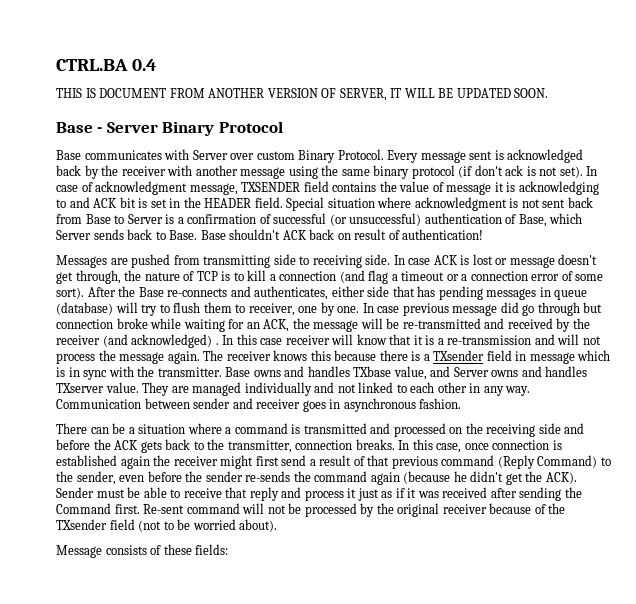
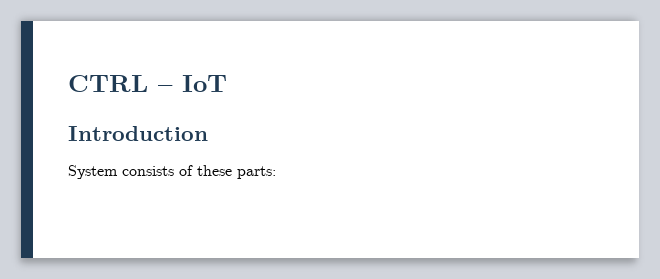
- CTRL.BA 0.4
- THIS IS DOCUMENT FROM ANOTHER VERSION OF SERVER, IT WILL BE UPDATED SOON.
- Base - Server Binary Protocol
- Base communicates with Server over custom Binary Protocol. Every message sent is acknowledged back by the receiver with another message using the same binary protocol (if don't ack is not set). In case of acknowledgment message, TXSENDER field contains the value of message it is acknowledging to and ACK bit is set in the HEADER field. Special situation where acknowledgment is not sent back from Base to Server is a confirmation of successful (or unsuccessful) authentication of Base, which Server sends back to Base. Base shouldn't ACK back on result of authentication!
- Messages are pushed from transmitting side to receiving side. In case ACK is lost or message doesn't get through, the nature of TCP is to kill a connection (and flag a timeout or a connection error of some sort). After the Base re-connects and authenticates, either side that has pending messages in queue (database) will try to flush them to receiver, one by one. In case previous message did go through but connection broke while waiting for an ACK, the message will be re-transmitted and received by the receiver (and acknowledged) . In this case receiver will know that it is a re-transmission and will not process the message again. The receiver knows this because there is a TXsender field in message which is in sync with the transmitter. Base owns and handles TXbase value, and Server owns and handles TXserver value. They are managed individually and not linked to each other in any way. Communication between sender and receiver goes in asynchronous fashion.
- There can be a situation where a command is transmitted and processed on the receiving side and before the ACK gets back to the transmitter, connection breaks. In this case, once connection is established again the receiver might first send a result of that previous command (Reply Command) to the sender, even before the sender re-sends the command again (because he didn't get the ACK). Sender must be able to receive that reply and process it just as if it was received after sending the Command first. Re-sent command will not be processed by the original receiver because of the TXsender field (not to be worried about).
- Message consists of these fields:
+ CTRL – IoT
+ Introduction
+ System consists of these parts:

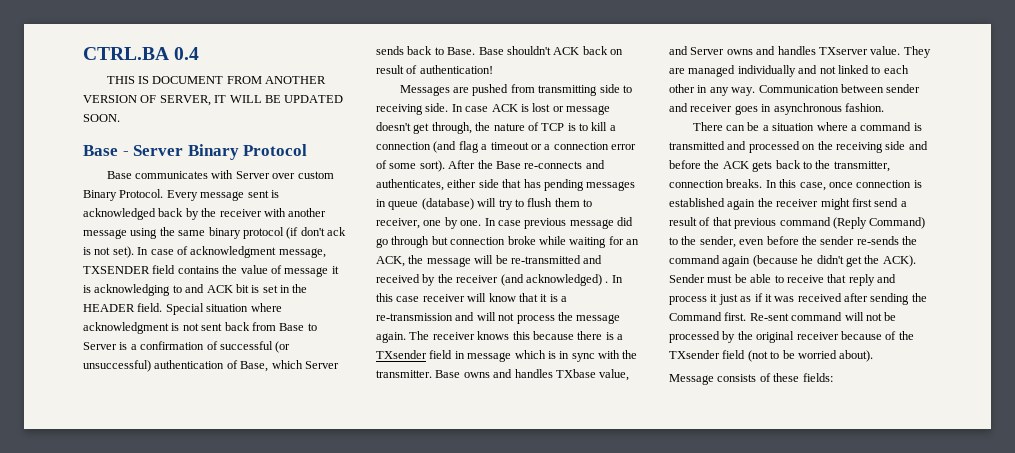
- CTRL – IoT
- Introduction
- System consists of these parts:
+ CTRL.BA 0.4
+ THIS IS DOCUMENT FROM ANOTHER VERSION OF SERVER, IT WILL BE UPDATED SOON.
+ Base - Server Binary Protocol
+ Base communicates with Server over custom Binary Protocol. Every message sent is acknowledged back by the receiver with another message using the same binary protocol (if don't ack is not set). In case of acknowledgment message, TXSENDER field contains the value of message it is acknowledging to and ACK bit is set in the HEADER field. Special situation where acknowledgment is not sent back from Base to Server is a confirmation of successful (or unsuccessful) authentication of Base, which Server sends back to Base. Base shouldn't ACK back on result of authentication!
+ Messages are pushed from transmitting side to receiving side. In case ACK is lost or message doesn't get through, the nature of TCP is to kill a connection (and flag a timeout or a connection error of some sort). After the Base re-connects and authenticates, either side that has pending messages in queue (database) will try to flush them to receiver, one by one. In case previous message did go through but connection broke while waiting for an ACK, the message will be re-transmitted and received by the receiver (and acknowledged) . In this case receiver will know that it is a re-transmission and will not process the message again. The receiver knows this because there is a TXsender field in message which is in sync with the transmitter. Base owns and handles TXbase value, and Server owns and handles TXserver value. They are managed individually and not linked to each other in any way. Communication between sender and receiver goes in asynchronous fashion.
+ There can be a situation where a command is transmitted and processed on the receiving side and before the ACK gets back to the transmitter, connection breaks. In this case, once connection is established again the receiver might first send a result of that previous command (Reply Command) to the sender, even before the sender re-sends the command again (because he didn't get the ACK). Sender must be able to receive that reply and process it just as if it was received after sending the Command first. Re-sent command will not be processed by the original receiver because of the TXsender field (not to be worried about).
+ Message consists of these fields:

